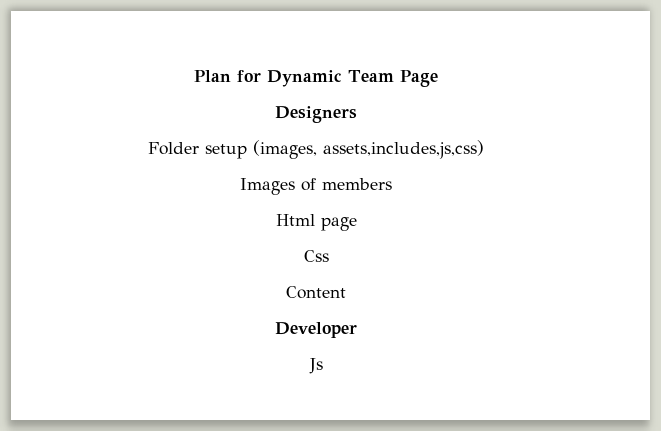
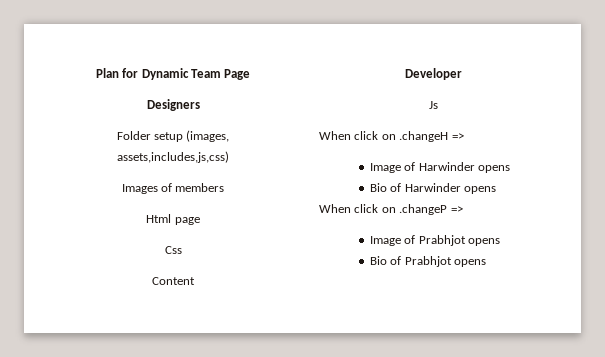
+ When click on .changeH =>
+ Image of Harwinder opens
+ Bio of Harwinder opens
+ When click on .changeP =>
+ Image of Prabhjot opens
+ Bio of Prabhjot opens

